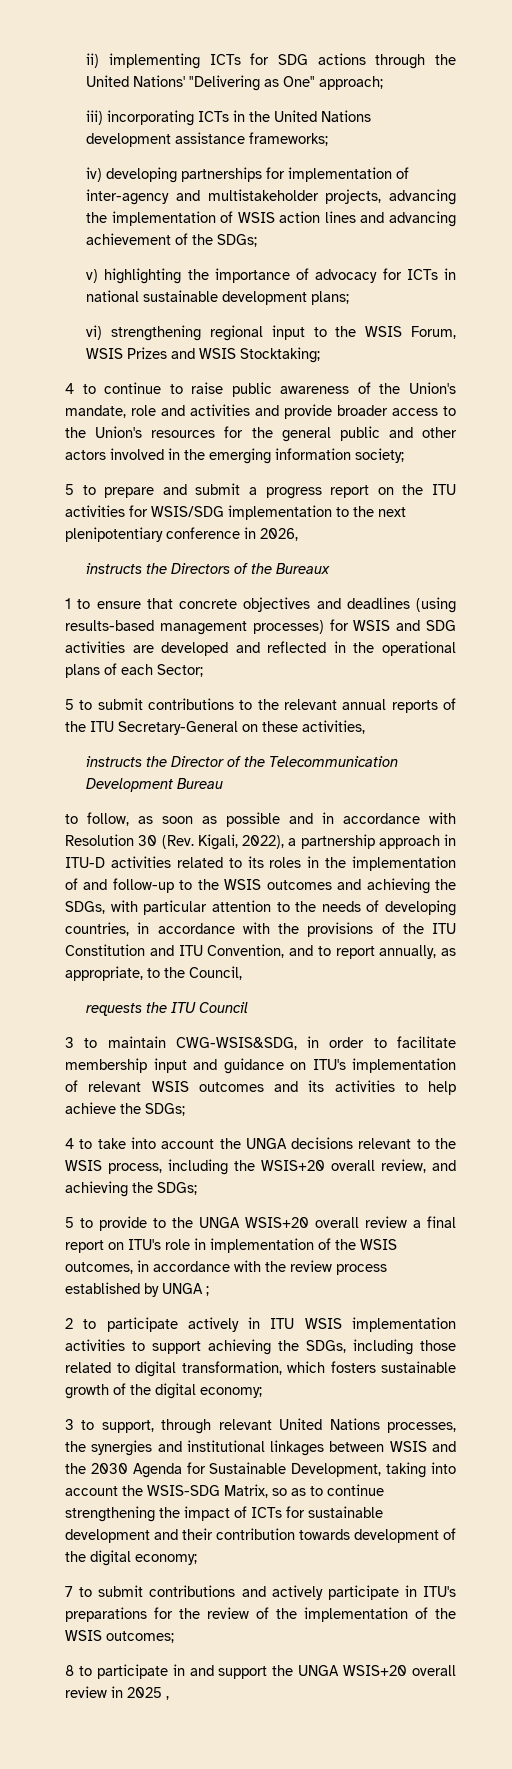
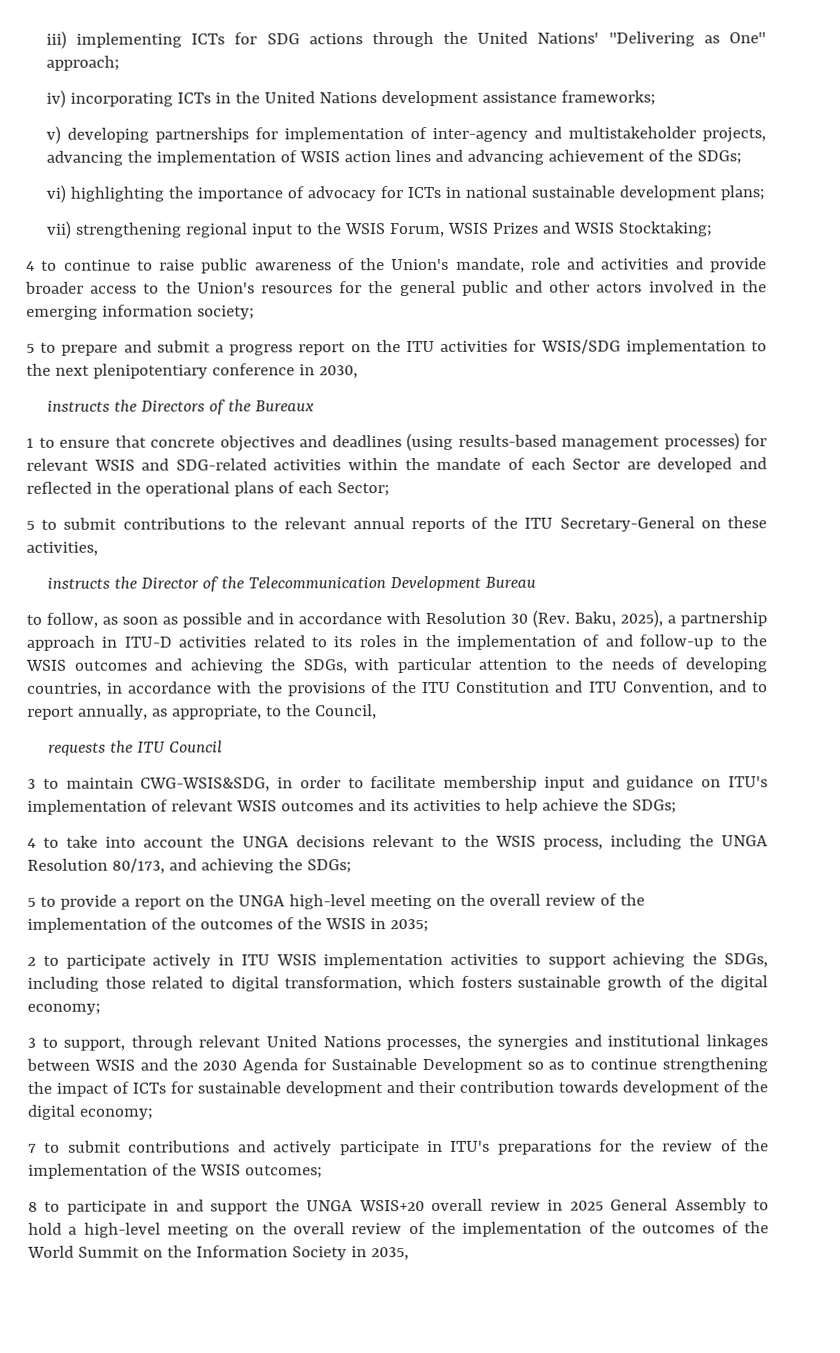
- ii) implementing ICTs for SDG actions through the United Nations' "Delivering as One" approach;
+ iii) implementing ICTs for SDG actions through the United Nations' "Delivering as One" approach;
- iii) incorporating ICTs in the United Nations development assistance frameworks;
+ iv) incorporating ICTs in the United Nations development assistance frameworks;
- iv) developing partnerships for implementation of inter-agency and multistakeholder projects, advancing the implementation of WSIS action lines and advancing achievement of the SDGs;
+ v) developing partnerships for implementation of inter-agency and multistakeholder projects, advancing the implementation of WSIS action lines and advancing achievement of the SDGs;
- v) highlighting the importance of advocacy for ICTs in national sustainable development plans;
+ vi) highlighting the importance of advocacy for ICTs in national sustainable development plans;
- vi) strengthening regional input to the WSIS Forum, WSIS Prizes and WSIS Stocktaking;
+ vii) strengthening regional input to the WSIS Forum, WSIS Prizes and WSIS Stocktaking;
- 5 to prepare and submit a progress report on the ITU activities for WSIS/SDG implementation to the next plenipotentiary conference in 2026,
+ 5 to prepare and submit a progress report on the ITU activities for WSIS/SDG implementation to the next plenipotentiary conference in 2030,
- 1 to ensure that concrete objectives and deadlines (using results-based management processes) for WSIS and SDG activities are developed and reflected in the operational plans of each Sector;
+ 1 to ensure that concrete objectives and deadlines (using results-based management processes) for relevant WSIS and SDG-related activities within the mandate of each Sector are developed and reflected in the operational plans of each Sector;
- to follow, as soon as possible and in accordance with Resolution 30 (Rev. Kigali, 2022), a partnership approach in ITU-D activities related to its roles in the implementation of and follow-up to the WSIS outcomes and achieving the SDGs, with particular attention to the needs of developing countries, in accordance with the provisions of the ITU Constitution and ITU Convention, and to report annually, as appropriate, to the Council,
+ to follow, as soon as possible and in accordance with Resolution 30 (Rev. Baku, 2025), a partnership approach in ITU-D activities related to its roles in the implementation of and follow-up to the WSIS outcomes and achieving the SDGs, with particular attention to the needs of developing countries, in accordance with the provisions of the ITU Constitution and ITU Convention, and to report annually, as appropriate, to the Council,
- 4 to take into account the UNGA decisions relevant to the WSIS process, including the WSIS+20 overall review, and achieving the SDGs;
+ 4 to take into account the UNGA decisions relevant to the WSIS process, including the UNGA Resolution 80/173, and achieving the SDGs;
- 5 to provide to the UNGA WSIS+20 overall review a final report on ITU's role in implementation of the WSIS outcomes, in accordance with the review process established by UNGA ;
+ 5 to provide a report on the UNGA high-level meeting on the overall review of the implementation of the outcomes of the WSIS in 2035;
- 3 to support, through relevant United Nations processes, the synergies and institutional linkages between WSIS and the 2030 Agenda for Sustainable Development, taking into account the WSIS-SDG Matrix, so as to continue strengthening the impact of ICTs for sustainable development and their contribution towards development of the digital economy;
+ 3 to support, through relevant United Nations processes, the synergies and institutional linkages between WSIS and the 2030 Agenda for Sustainable Development so as to continue strengthening the impact of ICTs for sustainable development and their contribution towards development of the digital economy;
- 8 to participate in and support the UNGA WSIS+20 overall review in 2025 ,
+ 8 to participate in and support the UNGA WSIS+20 overall review in 2025 General Assembly to hold a high-level meeting on the overall review of the implementation of the outcomes of the World Summit on the Information Society in 2035,

